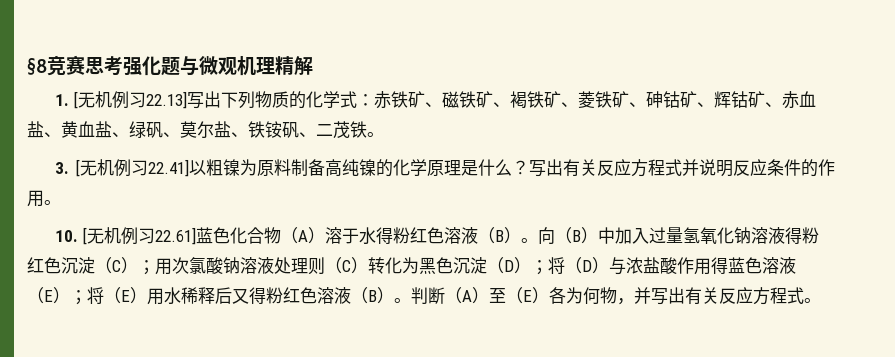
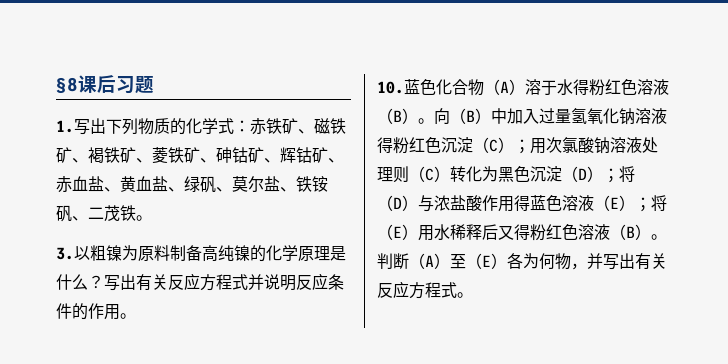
- §8竞赛思考强化题与微观机理精解
- 1. [无机例习22.13]写出下列物质的化学式：赤铁矿、磁铁矿、褐铁矿、菱铁矿、砷钴矿、辉钴矿、赤血盐、黄血盐、绿矾、莫尔盐、铁铵矾、二茂铁。
+ §8课后习题
+ 1.写出下列物质的化学式：赤铁矿、磁铁矿、褐铁矿、菱铁矿、砷钴矿、辉钴矿、赤血盐、黄血盐、绿矾、莫尔盐、铁铵矾、二茂铁。
- 3. [无机例习22.41]以粗镍为原料制备高纯镍的化学原理是什么？
+ 3.以粗镍为原料制备高纯镍的化学原理是什么？
- 10. [无机例习22.61]蓝色化合物（A）溶于水得粉红色溶液（B）。
+ 10.蓝色化合物（A）溶于水得粉红色溶液（B）。

